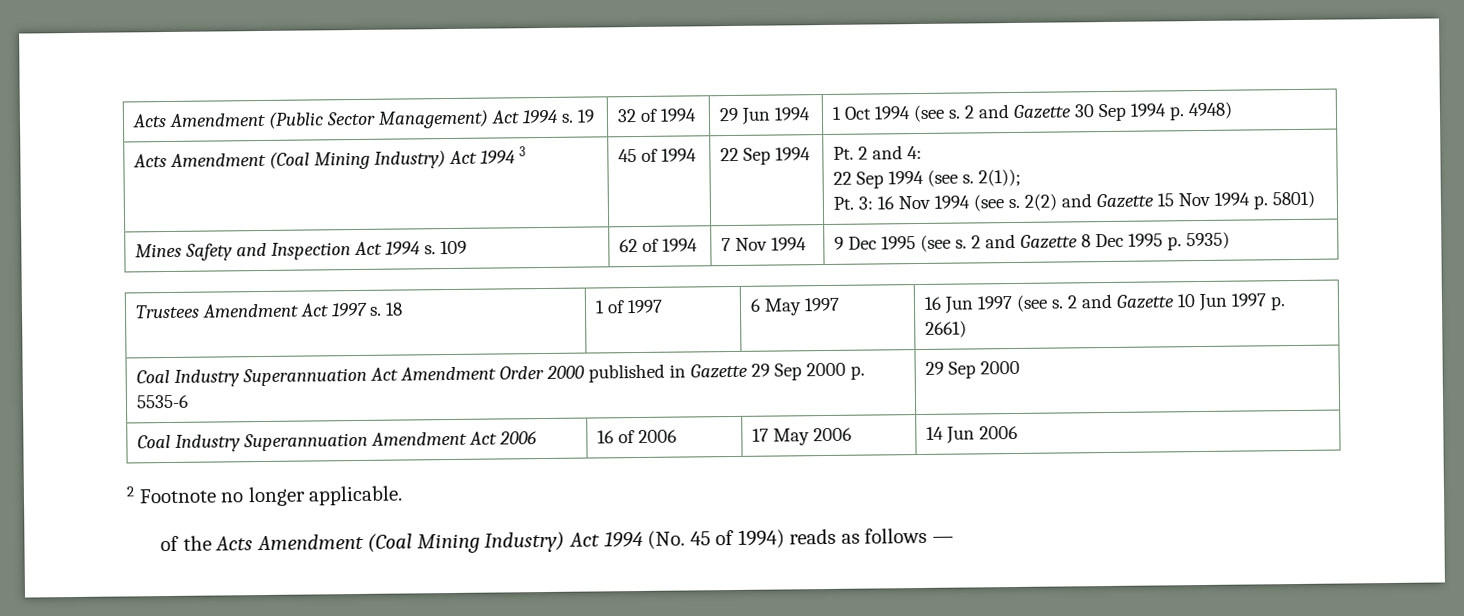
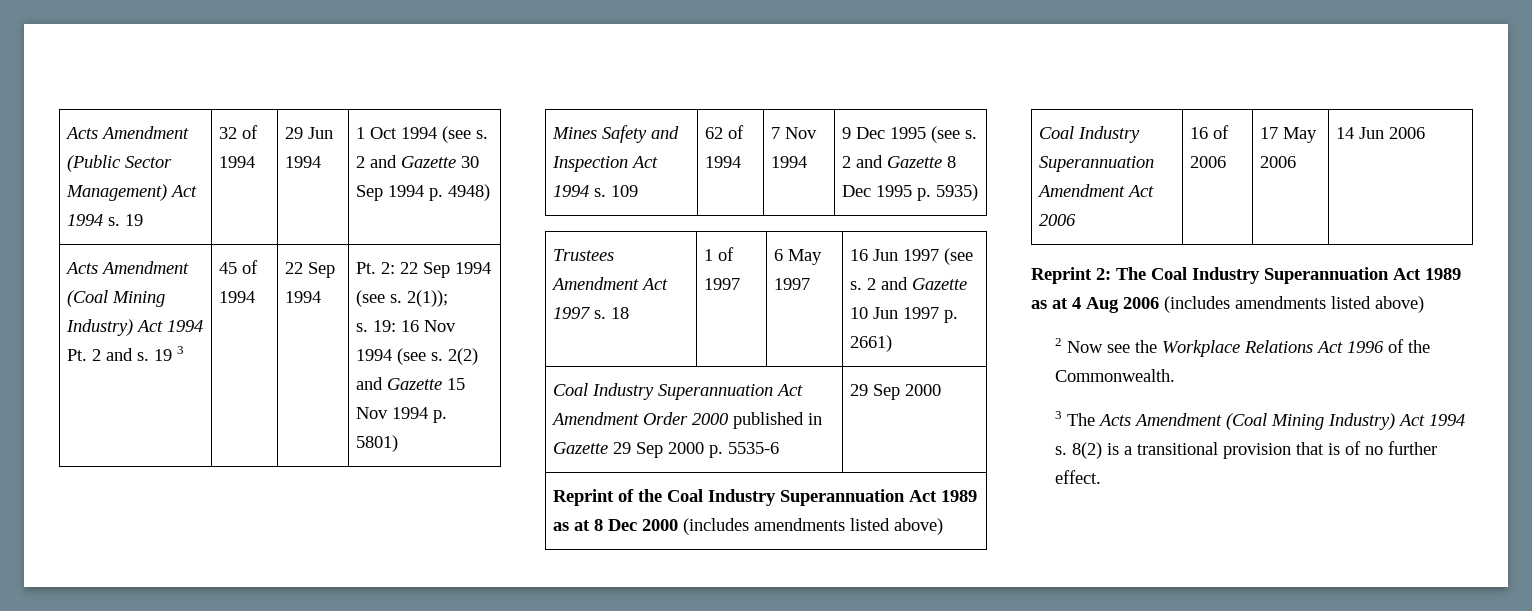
- Acts Amendment (Coal Mining Industry) Act 1994 3
+ Acts Amendment (Coal Mining Industry) Act 1994 Pt. 2 and s. 19 3
- Pt. 2 and 4:
- 22 Sep 1994 (see s.
+ Pt. 2: 22 Sep 1994 (see s.
- Pt. 3: 16 Nov 1994 (see s.
+ s. 19: 16 Nov 1994 (see s.
+ Reprint of the Coal Industry Superannuation Act 1989 as at 8 Dec 2000 (includes amendments listed above)
- 2 Footnote no longer applicable.
- of the Acts Amendment (Coal Mining Industry) Act 1994 (No. 45 of 1994) reads as follows —
+ Reprint 2: The Coal Industry Superannuation Act 1989 as at 4 Aug 2006 (includes amendments listed above)
+ 2 Now see the Workplace Relations Act 1996 of the Commonwealth.
+ 3 The Acts Amendment (Coal Mining Industry) Act 1994 s. 8(2) is a transitional provision that is of no further effect.

